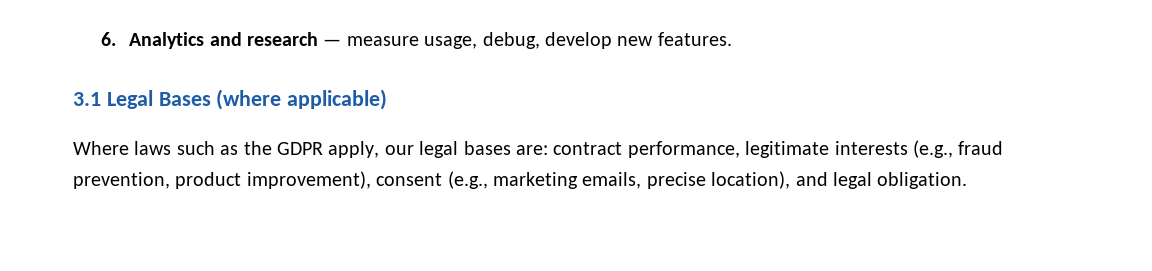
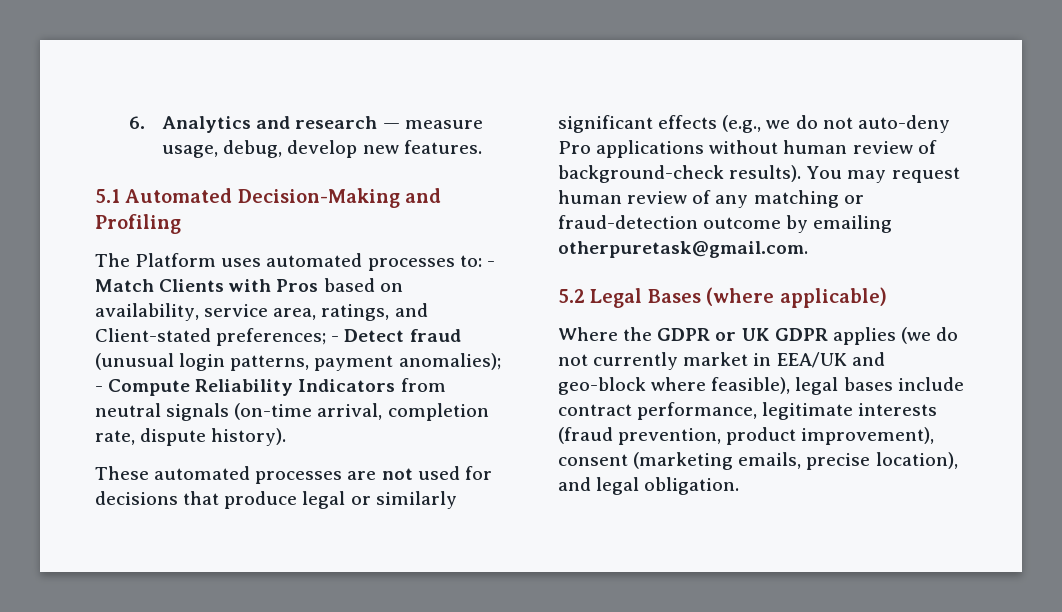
- 3.1 Legal Bases (where applicable)
+ 5.1 Automated Decision-Making and Profiling
+ The Platform uses automated processes to: - Match Clients with Pros based on availability, service area, ratings, and Client-stated preferences; - Detect fraud (unusual login patterns, payment anomalies); - Compute Reliability Indicators from neutral signals (on-time arrival, completion rate, dispute history).
+ These automated processes are not used for decisions that produce legal or similarly significant effects (e.g., we do not auto-deny Pro applications without human review of background-check results). You may request human review of any matching or fraud-detection outcome by emailing otherpuretask@gmail.com.
+ 5.2 Legal Bases (where applicable)
- Where laws such as the GDPR apply, our legal bases are: contract performance, legitimate interests (e.g., fraud prevention, product improvement), consent (e.g., marketing emails, precise location), and legal obligation.
+ Where the GDPR or UK GDPR applies (we do not currently market in EEA/UK and geo-block where feasible), legal bases include contract performance, legitimate interests (fraud prevention, product improvement), consent (marketing emails, precise location), and legal obligation.

